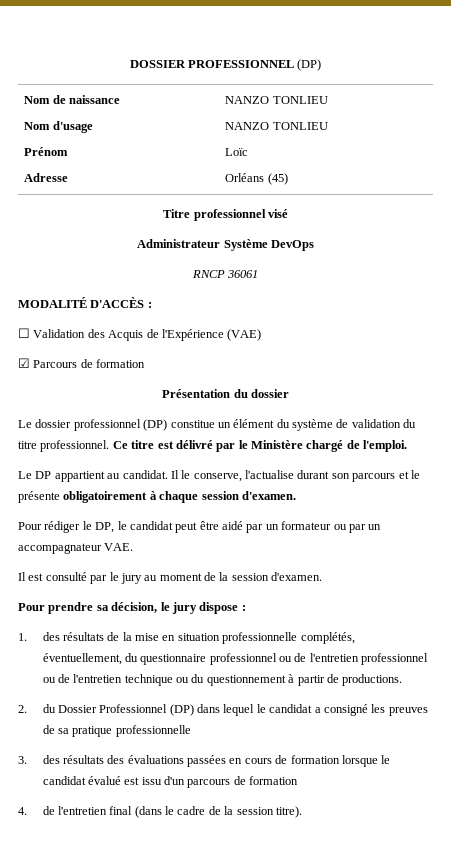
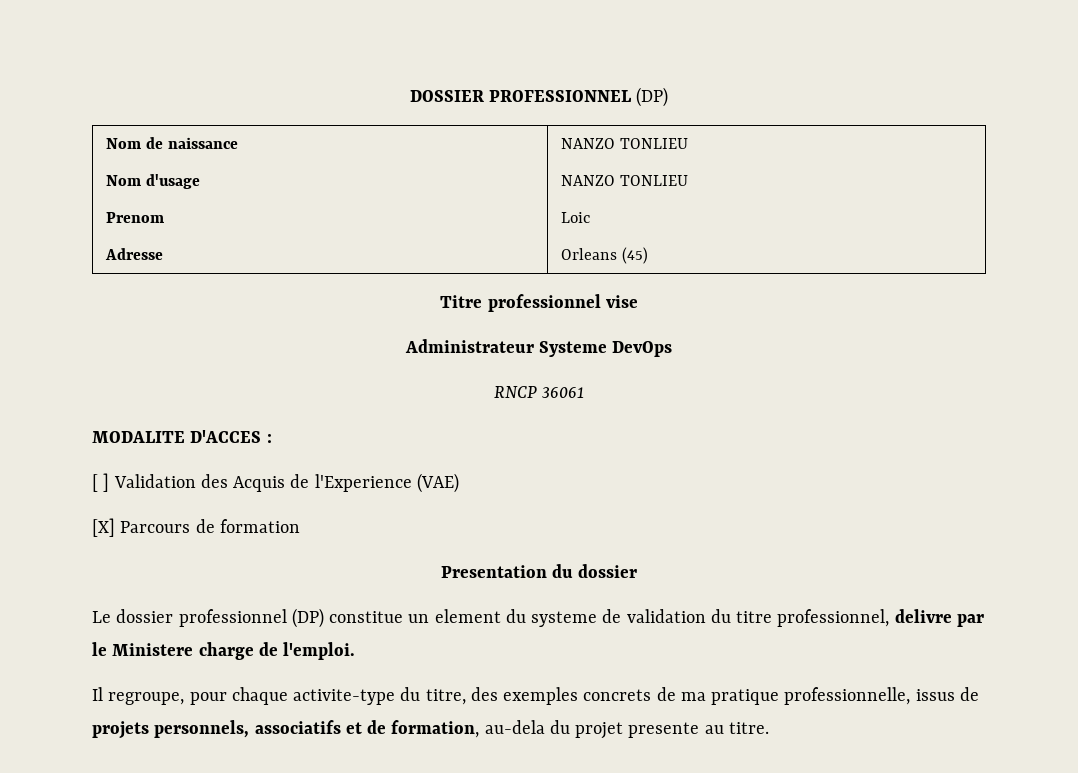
  Nom de naissance
  Nom d'usage
- Prénom
+ Prenom
  Adresse | NANZO TONLIEU
  NANZO TONLIEU
- Loïc
- Orléans (45)
+ Loic
+ Orleans (45)
- Titre professionnel visé
+ Titre professionnel vise
- Administrateur Système DevOps
+ Administrateur Systeme DevOps
- MODALITÉ D'ACCÈS :
- ☐ Validation des Acquis de l'Expérience (VAE)
+ MODALITE D'ACCES :
+ [ ] Validation des Acquis de l'Experience (VAE)
- ☑ Parcours de formation
+ [X] Parcours de formation
- Présentation du dossier
+ Presentation du dossier
- Le dossier professionnel (DP) constitue un élément du système de validation du titre professionnel. Ce titre est délivré par le Ministère chargé de l'emploi.
- Le DP appartient au candidat. Il le conserve, l'actualise durant son parcours et le présente obligatoirement à chaque session d'examen.
- Pour rédiger le DP, le candidat peut être aidé par un formateur ou par un accompagnateur VAE.
- Il est consulté par le jury au moment de la session d'examen.
- Pour prendre sa décision, le jury dispose :
- 1. des résultats de la mise en situation professionnelle complétés, éventuellement, du questionnaire professionnel ou de l'entretien professionnel ou de l'entretien technique ou du questionnement à partir de productions.
- 2. du Dossier Professionnel (DP) dans lequel le candidat a consigné les preuves de sa pratique professionnelle
- 3. des résultats des évaluations passées en cours de formation lorsque le candidat évalué est issu d'un parcours de formation
- 4. de l'entretien final (dans le cadre de la session titre).
+ Le dossier professionnel (DP) constitue un element du systeme de validation du titre professionnel, delivre par le Ministere charge de l'emploi.
+ Il regroupe, pour chaque activite-type du titre, des exemples concrets de ma pratique professionnelle, issus de projets personnels, associatifs et de formation, au-dela du projet presente au titre.

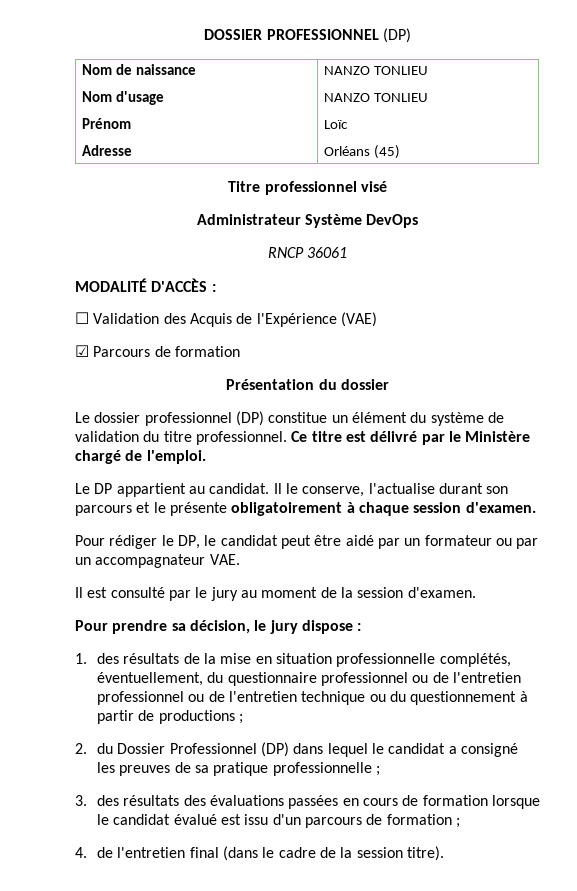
  Nom de naissance
  Nom d'usage
- Prenom
+ Prénom
  Adresse | NANZO TONLIEU
  NANZO TONLIEU
- Loic
- Orleans (45)
+ Loïc
+ Orléans (45)
- Titre professionnel vise
+ Titre professionnel visé
- Administrateur Systeme DevOps
+ Administrateur Système DevOps
- MODALITE D'ACCES :
- [ ] Validation des Acquis de l'Experience (VAE)
+ MODALITÉ D'ACCÈS :
+ ☐ Validation des Acquis de l'Expérience (VAE)
- [X] Parcours de formation
+ ☑ Parcours de formation
- Presentation du dossier
+ Présentation du dossier
- Le dossier professionnel (DP) constitue un element du systeme de validation du titre professionnel, delivre par le Ministere charge de l'emploi.
- Il regroupe, pour chaque activite-type du titre, des exemples concrets de ma pratique professionnelle, issus de projets personnels, associatifs et de formation, au-dela du projet presente au titre.
+ Le dossier professionnel (DP) constitue un élément du système de validation du titre professionnel. Ce titre est délivré par le Ministère chargé de l'emploi.
+ Le DP appartient au candidat. Il le conserve, l'actualise durant son parcours et le présente obligatoirement à chaque session d'examen.
+ Pour rédiger le DP, le candidat peut être aidé par un formateur ou par un accompagnateur VAE.
+ Il est consulté par le jury au moment de la session d'examen.
+ Pour prendre sa décision, le jury dispose :
+ 1. des résultats de la mise en situation professionnelle complétés, éventuellement, du questionnaire professionnel ou de l'entretien professionnel ou de l'entretien technique ou du questionnement à partir de productions ;
+ 2. du Dossier Professionnel (DP) dans lequel le candidat a consigné les preuves de sa pratique professionnelle ;
+ 3. des résultats des évaluations passées en cours de formation lorsque le candidat évalué est issu d'un parcours de formation ;
+ 4. de l'entretien final (dans le cadre de la session titre).

